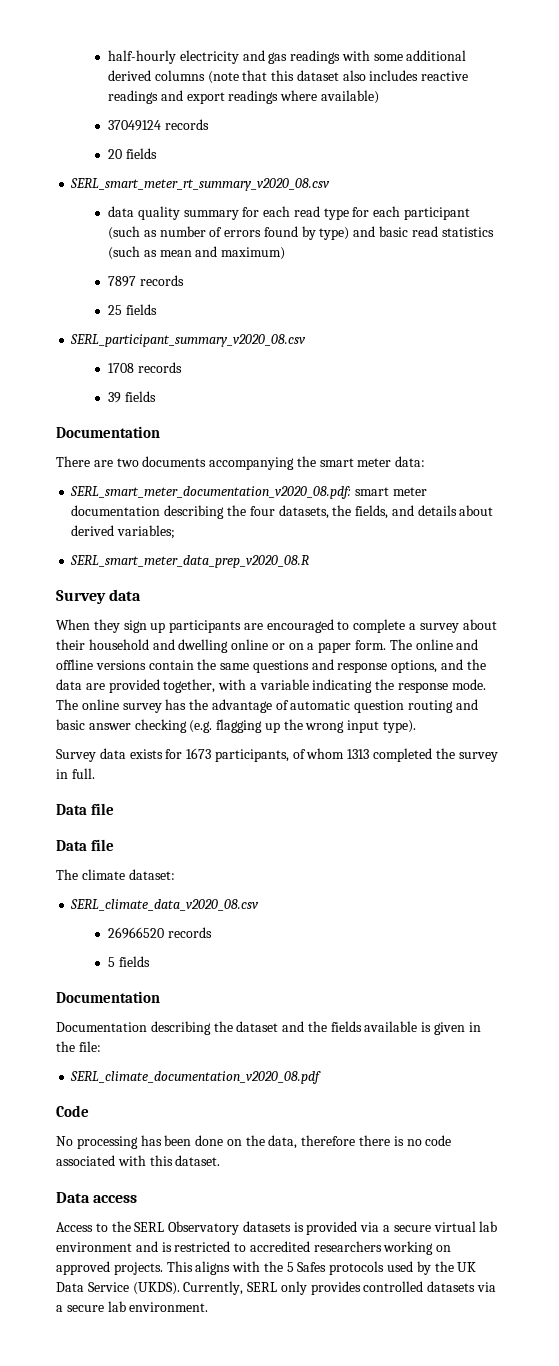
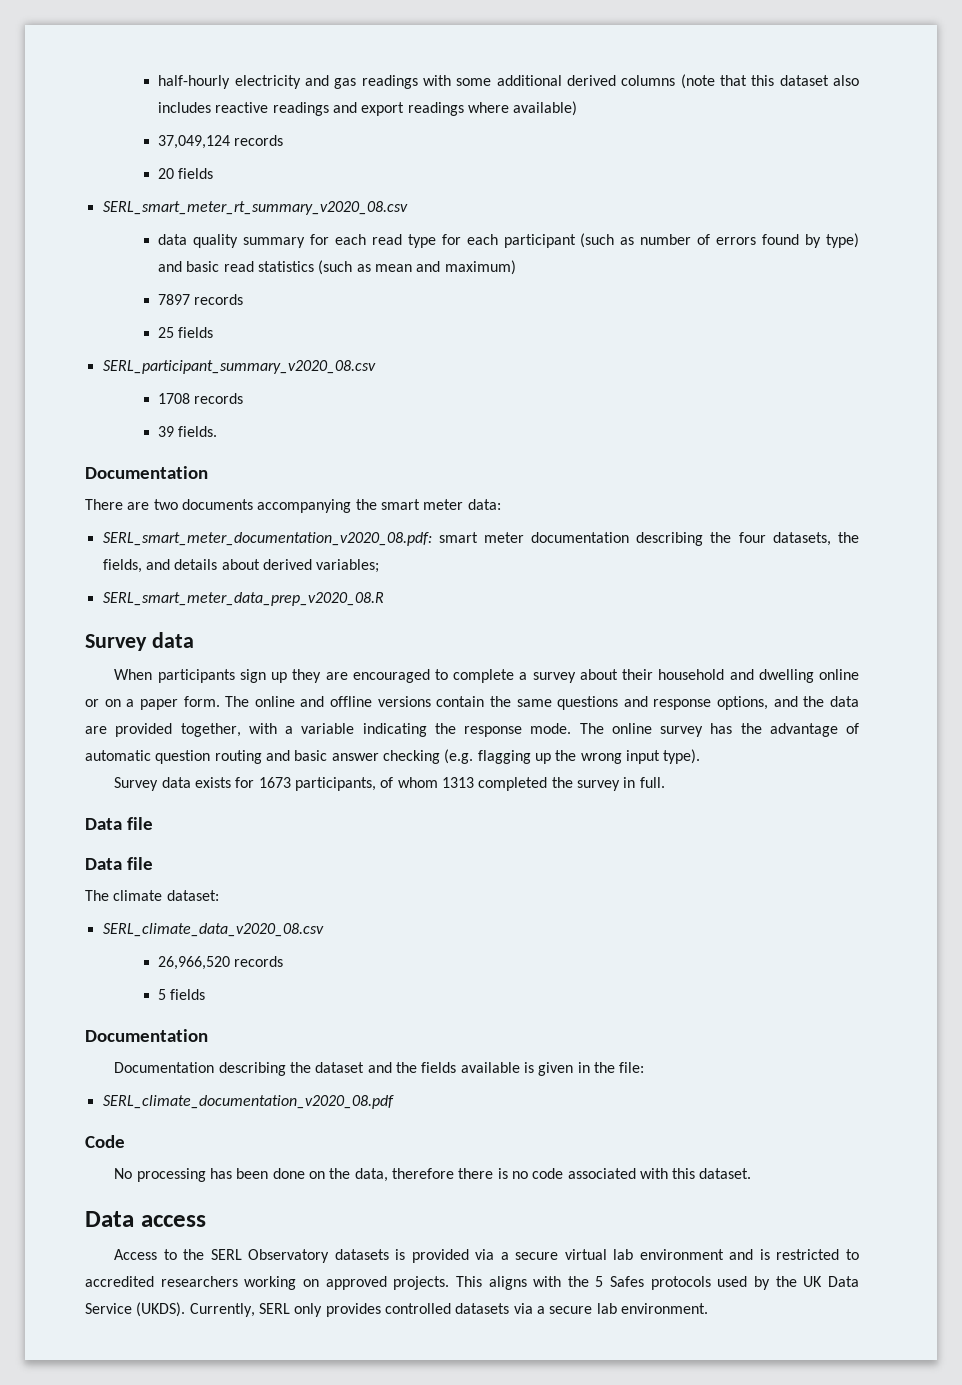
- 37049124 records
+ 37,049,124 records
- 39 fields
+ 39 fields.
- When they sign up participants are encouraged to complete a survey about their household and dwelling online or on a paper form.
+ When participants sign up they are encouraged to complete a survey about their household and dwelling online or on a paper form.
- 26966520 records
+ 26,966,520 records

